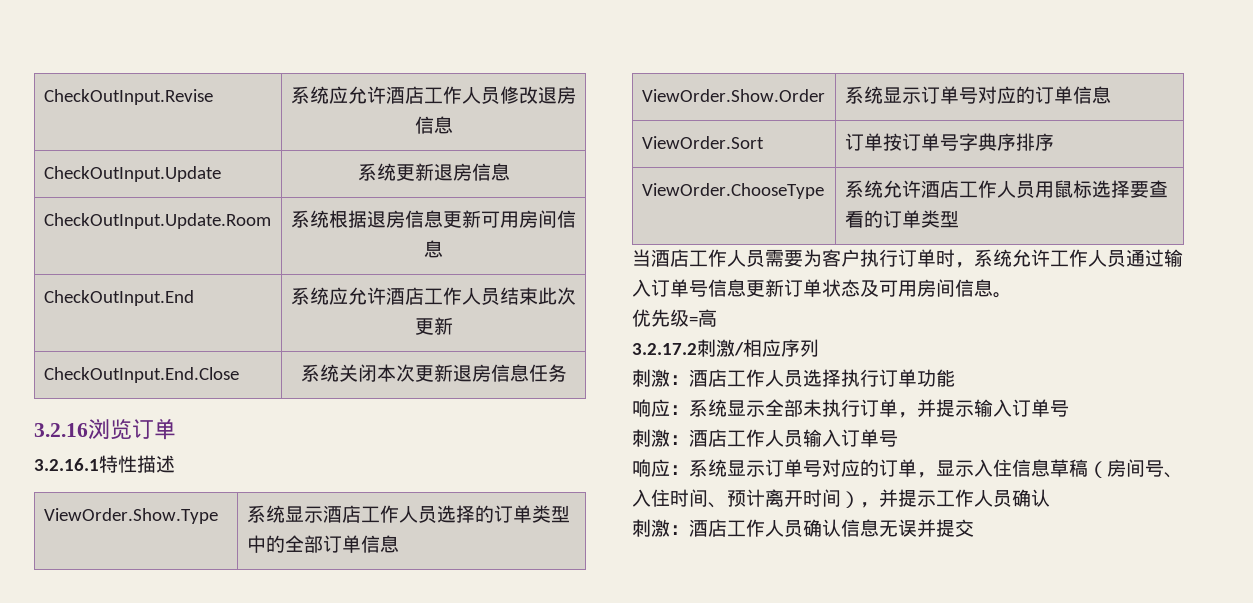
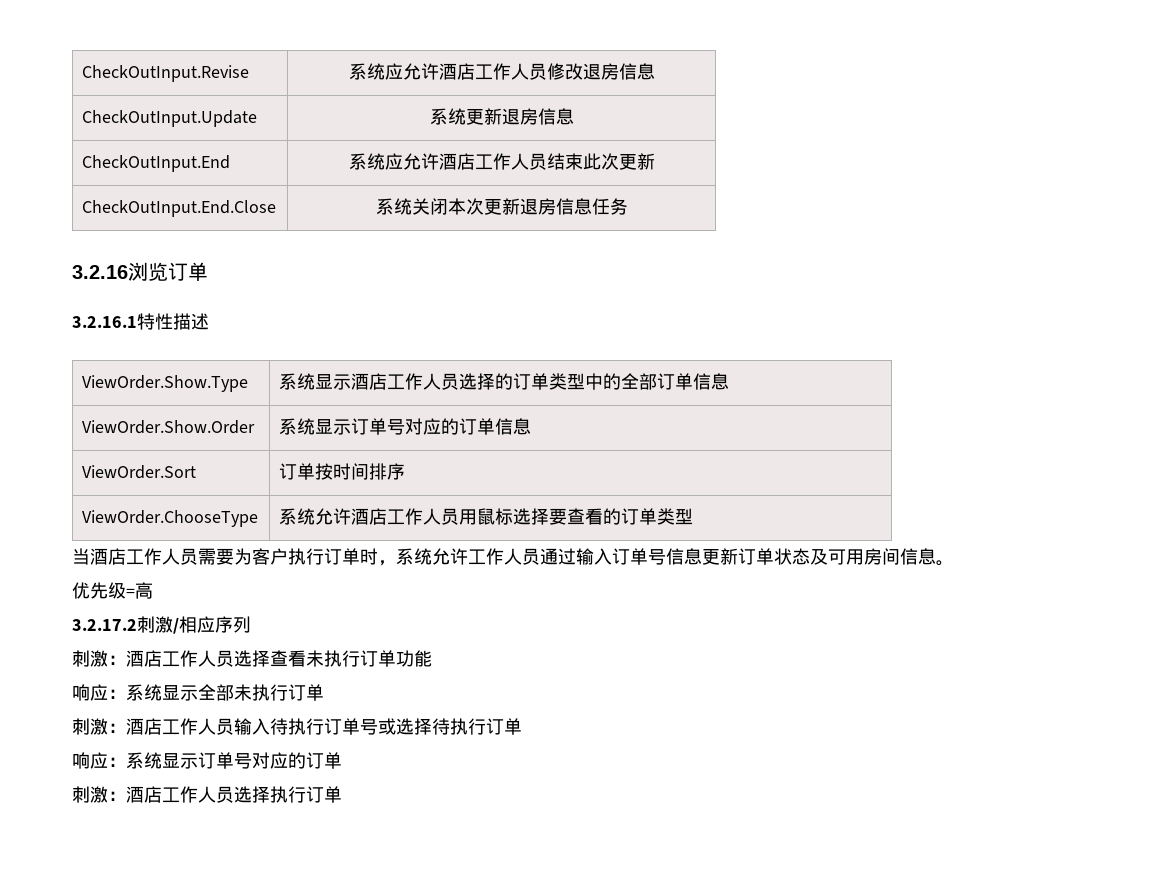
- CheckOutInput.Update.Room | 系统根据退房信息更新可用房间信息
- ViewOrder.Sort | 订单按订单号字典序排序
+ ViewOrder.Sort | 订单按时间排序
- 刺激：酒店工作人员选择执行订单功能
+ 刺激：酒店工作人员选择查看未执行订单功能
- 响应：系统显示全部未执行订单，并提示输入订单号
+ 响应：系统显示全部未执行订单
- 刺激：酒店工作人员输入订单号
+ 刺激：酒店工作人员输入待执行订单号或选择待执行订单
- 响应：系统显示订单号对应的订单，显示入住信息草稿（房间号、入住时间、预计离开时间），并提示工作人员确认
- 刺激：酒店工作人员确认信息无误并提交
+ 响应：系统显示订单号对应的订单
+ 刺激：酒店工作人员选择执行订单

